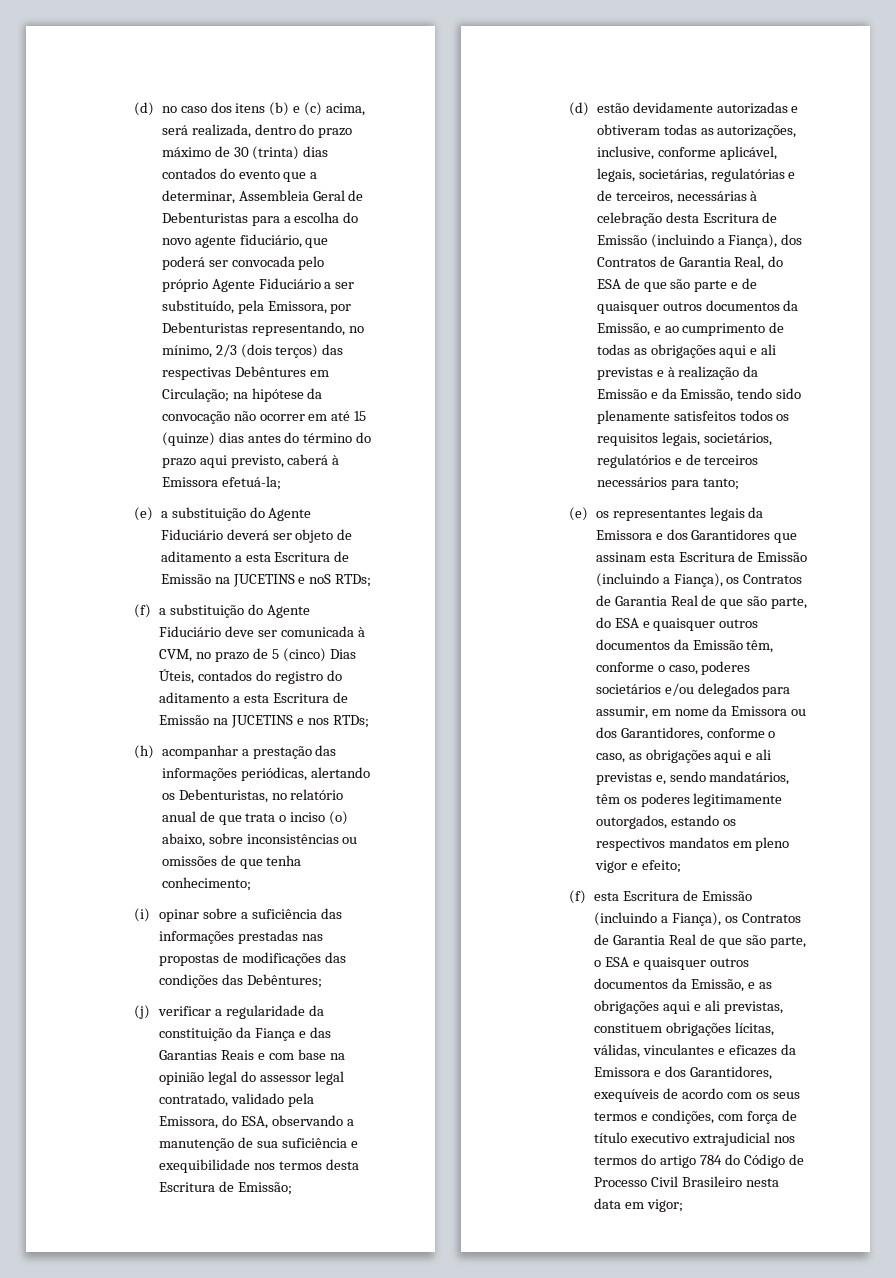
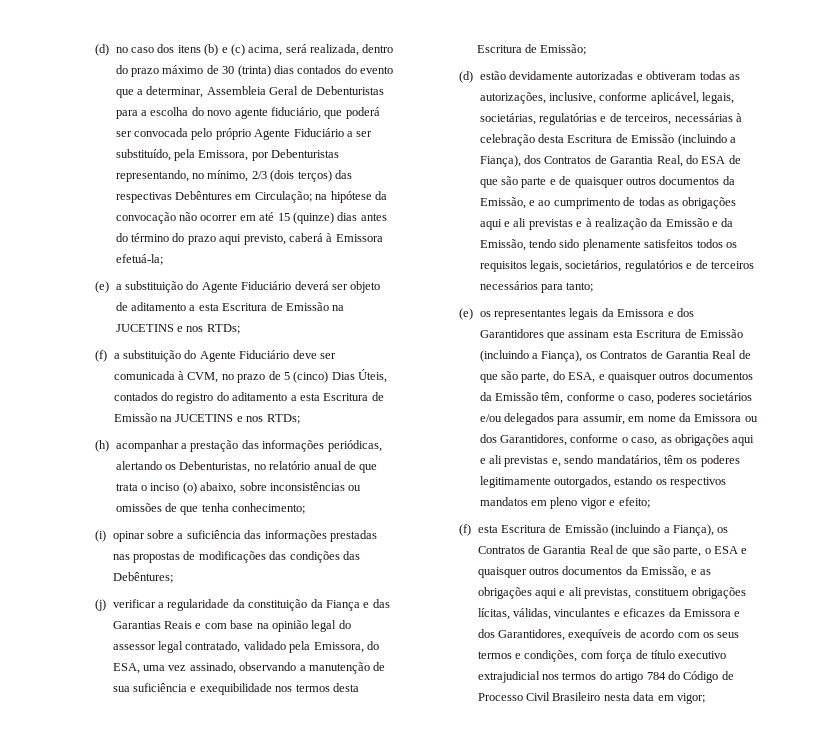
- (e) a substituição do Agente Fiduciário deverá ser objeto de aditamento a esta Escritura de Emissão na JUCETINS e noS RTDs;
+ (e) a substituição do Agente Fiduciário deverá ser objeto de aditamento a esta Escritura de Emissão na JUCETINS e nos RTDs;
- (j) verificar a regularidade da constituição da Fiança e das Garantias Reais e com base na opinião legal do assessor legal contratado, validado pela Emissora, do ESA, observando a manutenção de sua suficiência e exequibilidade nos termos desta Escritura de Emissão;
+ (j) verificar a regularidade da constituição da Fiança e das Garantias Reais e com base na opinião legal do assessor legal contratado, validado pela Emissora, do ESA, uma vez assinado, observando a manutenção de sua suficiência e exequibilidade nos termos desta Escritura de Emissão;
- (e) os representantes legais da Emissora e dos Garantidores que assinam esta Escritura de Emissão (incluindo a Fiança), os Contratos de Garantia Real de que são parte, do ESA e quaisquer outros documentos da Emissão têm, conforme o caso, poderes societários e/ou delegados para assumir, em nome da Emissora ou dos Garantidores, conforme o caso, as obrigações aqui e ali previstas e, sendo mandatários, têm os poderes legitimamente outorgados, estando os respectivos mandatos em pleno vigor e efeito;
+ (e) os representantes legais da Emissora e dos Garantidores que assinam esta Escritura de Emissão (incluindo a Fiança), os Contratos de Garantia Real de que são parte, do ESA, e quaisquer outros documentos da Emissão têm, conforme o caso, poderes societários e/ou delegados para assumir, em nome da Emissora ou dos Garantidores, conforme o caso, as obrigações aqui e ali previstas e, sendo mandatários, têm os poderes legitimamente outorgados, estando os respectivos mandatos em pleno vigor e efeito;

